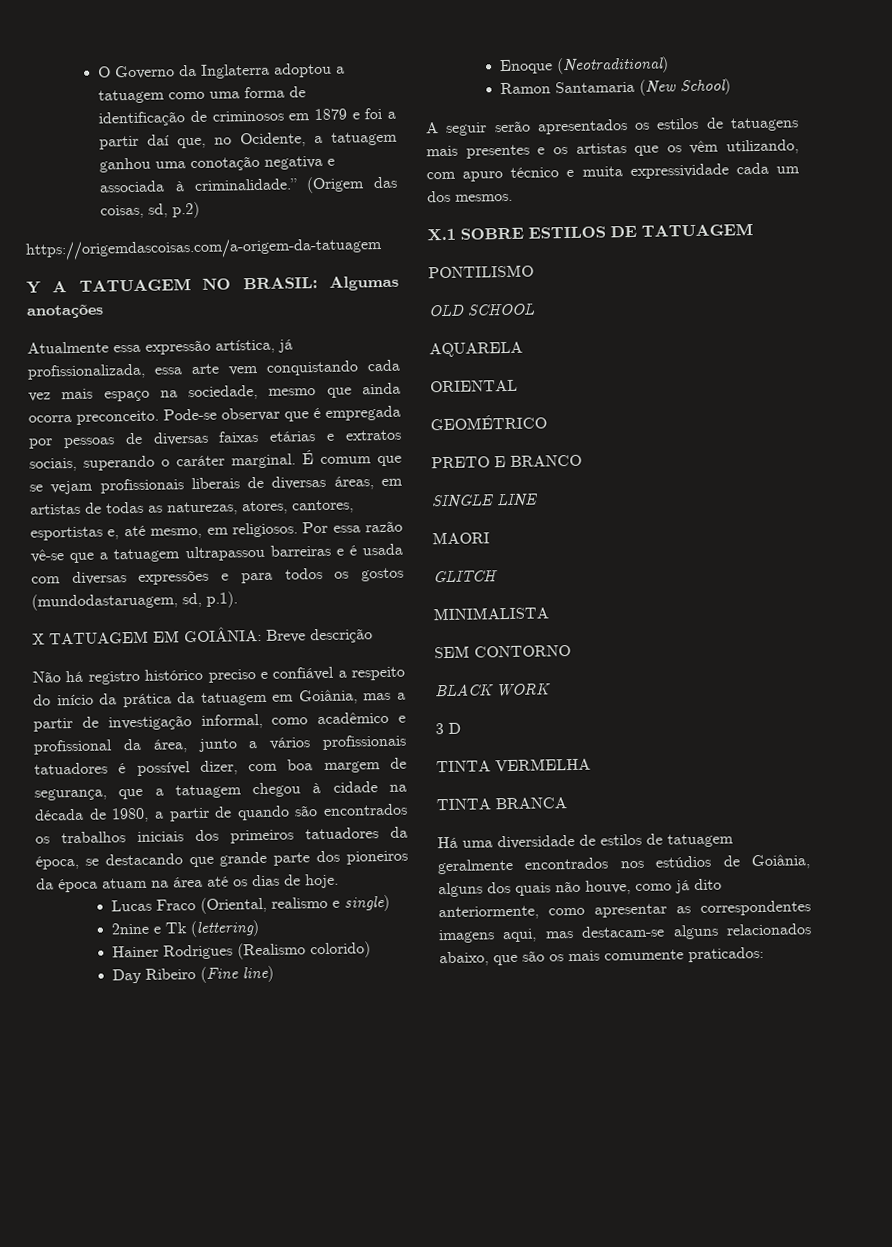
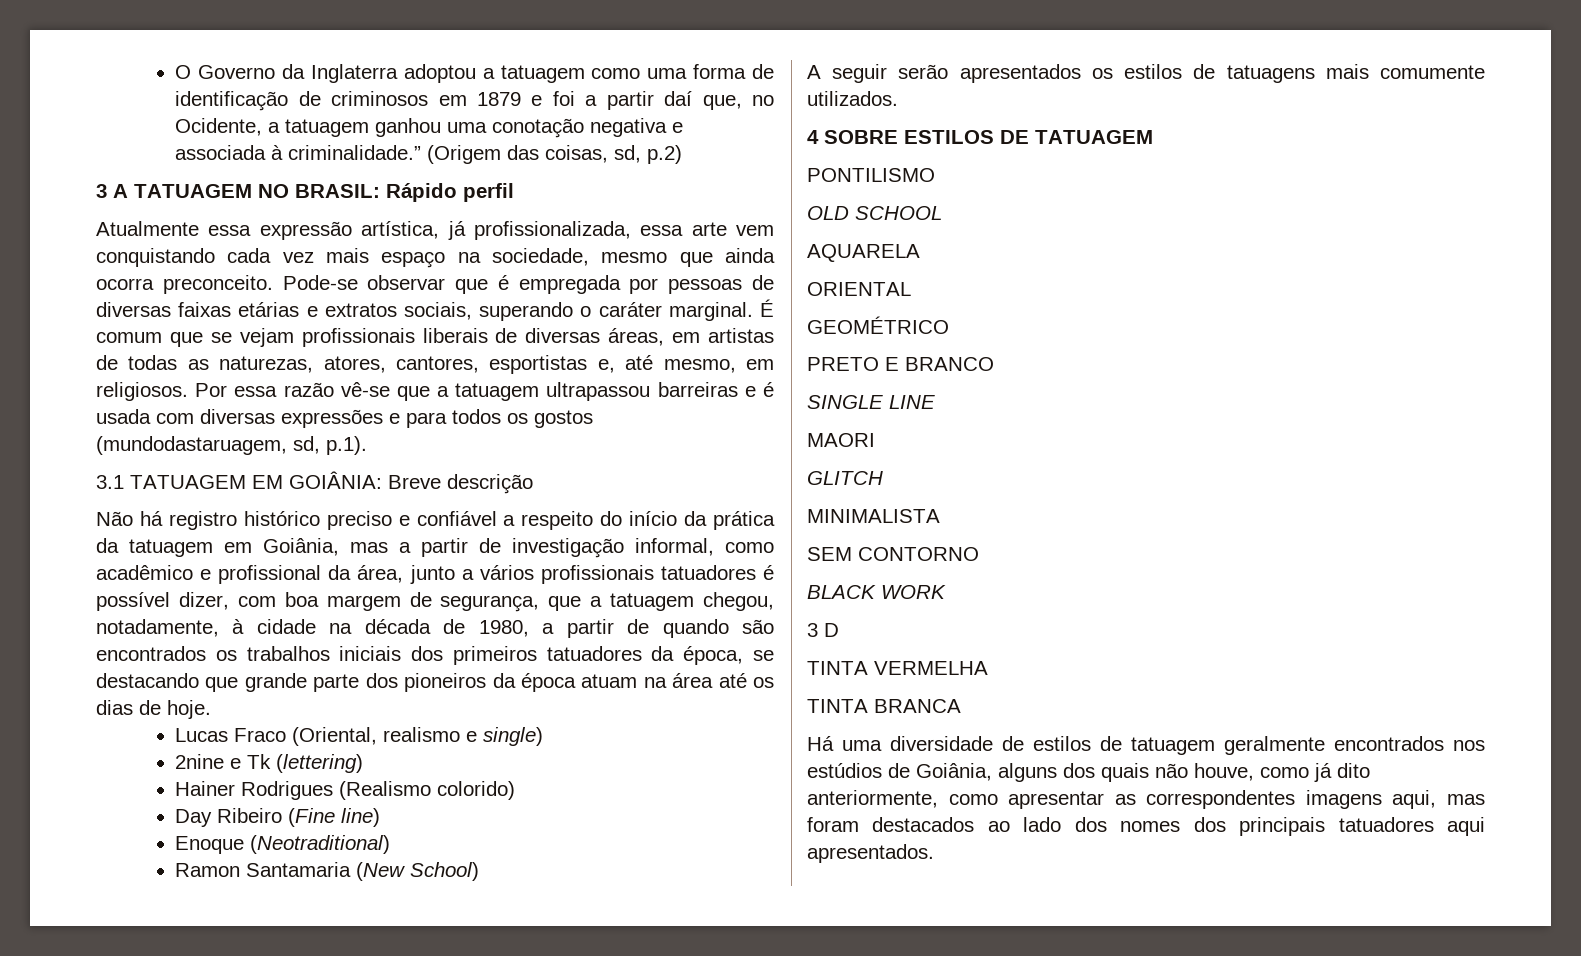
- https://origemdascoisas.com/a-origem-da-tatuagem
- Y A TATUAGEM NO BRASIL: Algumas anotações
+ 3 A TATUAGEM NO BRASIL: Rápido perfil
- X TATUAGEM EM GOIÂNIA: Breve descrição
+ 3.1 TATUAGEM EM GOIÂNIA: Breve descrição
- Não há registro histórico preciso e confiável a respeito do início da prática da tatuagem em Goiânia, mas a partir de investigação informal, como acadêmico e profissional da área, junto a vários profissionais tatuadores é possível dizer, com boa margem de segurança, que a tatuagem chegou à cidade na década de 1980, a partir de quando são encontrados os trabalhos iniciais dos primeiros tatuadores da época, se destacando que grande parte dos pioneiros da época atuam na área até os dias de hoje.
+ Não há registro histórico preciso e confiável a respeito do início da prática da tatuagem em Goiânia, mas a partir de investigação informal, como acadêmico e profissional da área, junto a vários profissionais tatuadores é possível dizer, com boa margem de segurança, que a tatuagem chegou, notadamente, à cidade na década de 1980, a partir de quando são encontrados os trabalhos iniciais dos primeiros tatuadores da época, se destacando que grande parte dos pioneiros da época atuam na área até os dias de hoje.
- A seguir serão apresentados os estilos de tatuagens mais presentes e os artistas que os vêm utilizando, com apuro técnico e muita expressividade cada um dos mesmos.
- X.1 SOBRE ESTILOS DE TATUAGEM
+ A seguir serão apresentados os estilos de tatuagens mais comumente utilizados.
+ 4 SOBRE ESTILOS DE TATUAGEM
- Há uma diversidade de estilos de tatuagem geralmente encontrados nos estúdios de Goiânia, alguns dos quais não houve, como já dito anteriormente, como apresentar as correspondentes imagens aqui, mas destacam-se alguns relacionados abaixo, que são os mais comumente praticados:
+ Há uma diversidade de estilos de tatuagem geralmente encontrados nos estúdios de Goiânia, alguns dos quais não houve, como já dito anteriormente, como apresentar as correspondentes imagens aqui, mas foram destacados ao lado dos nomes dos principais tatuadores aqui apresentados.

